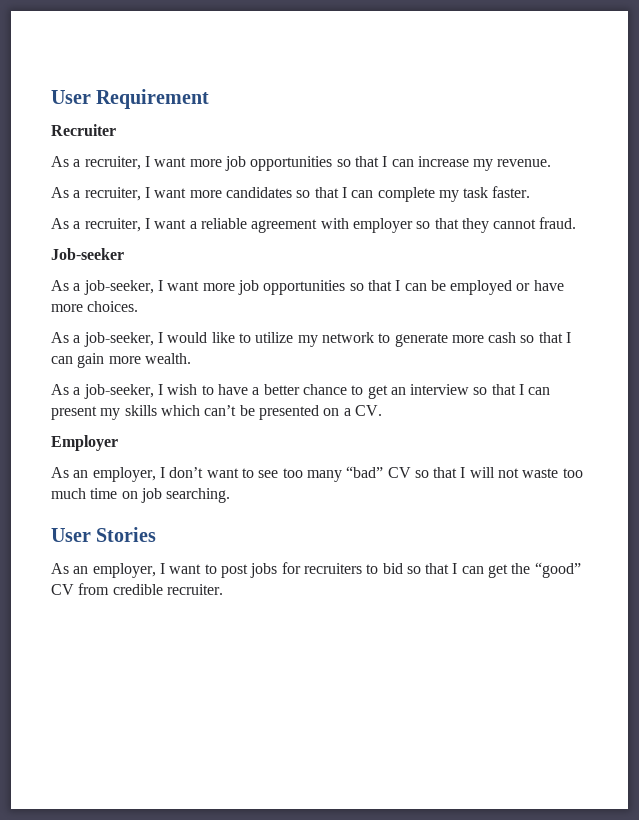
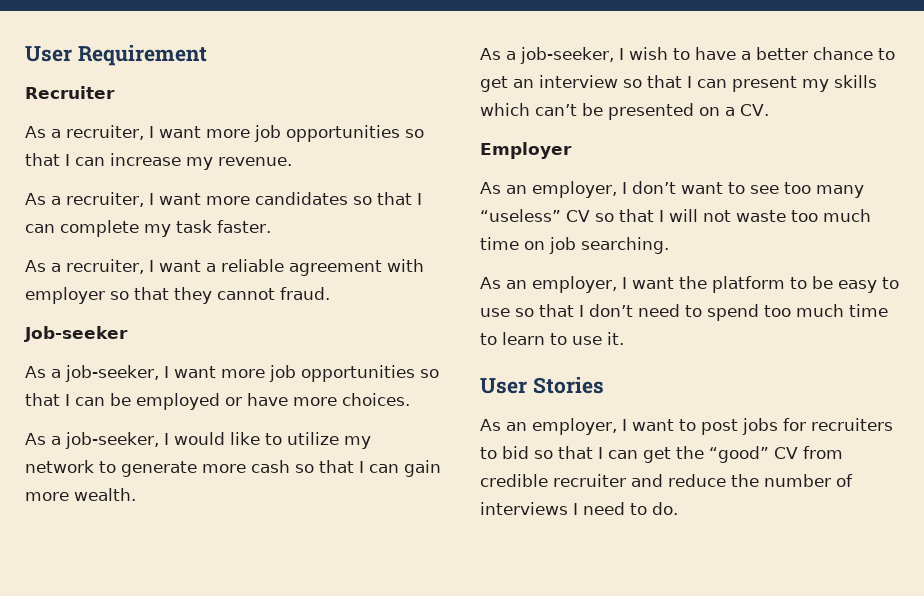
- As an employer, I don’t want to see too many “bad” CV so that I will not waste too much time on job searching.
+ As an employer, I don’t want to see too many “useless” CV so that I will not waste too much time on job searching.
+ As an employer, I want the platform to be easy to use so that I don’t need to spend too much time to learn to use it.
- As an employer, I want to post jobs for recruiters to bid so that I can get the “good” CV from credible recruiter.
+ As an employer, I want to post jobs for recruiters to bid so that I can get the “good” CV from credible recruiter and reduce the number of interviews I need to do.

